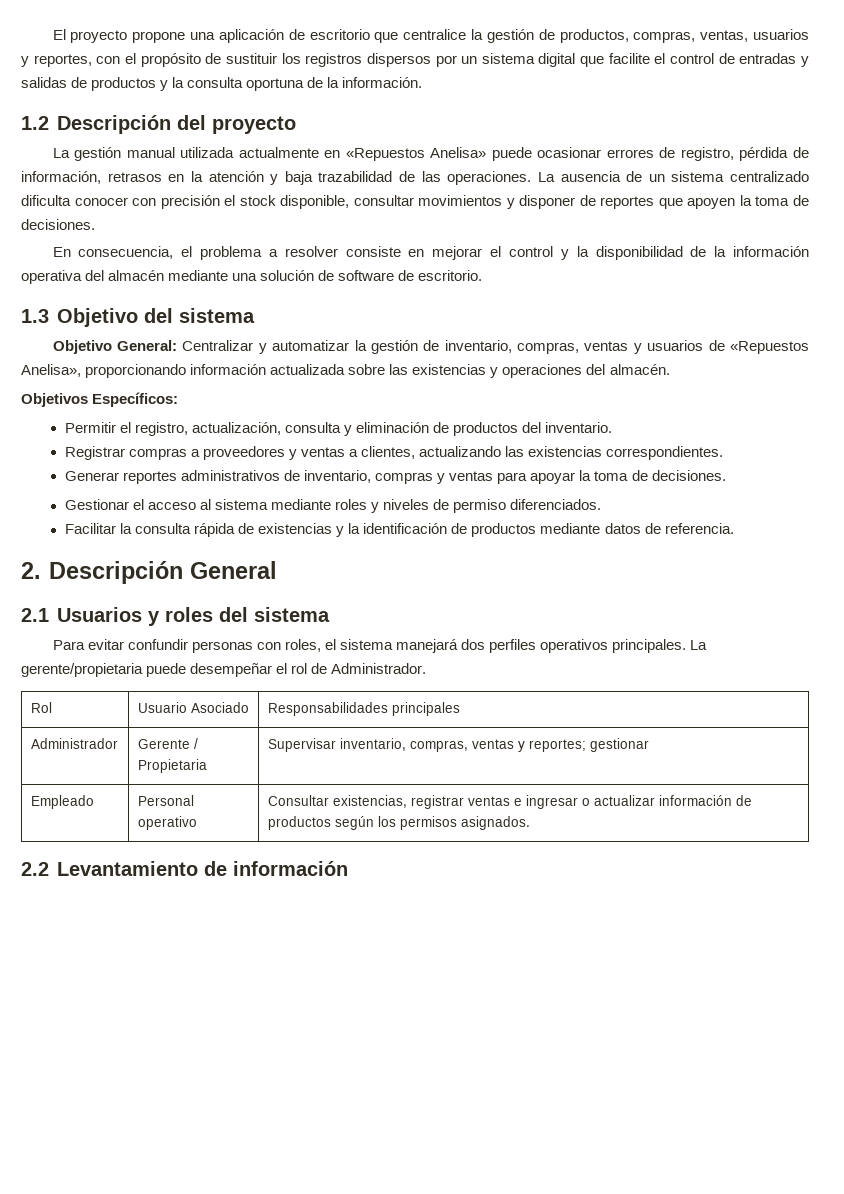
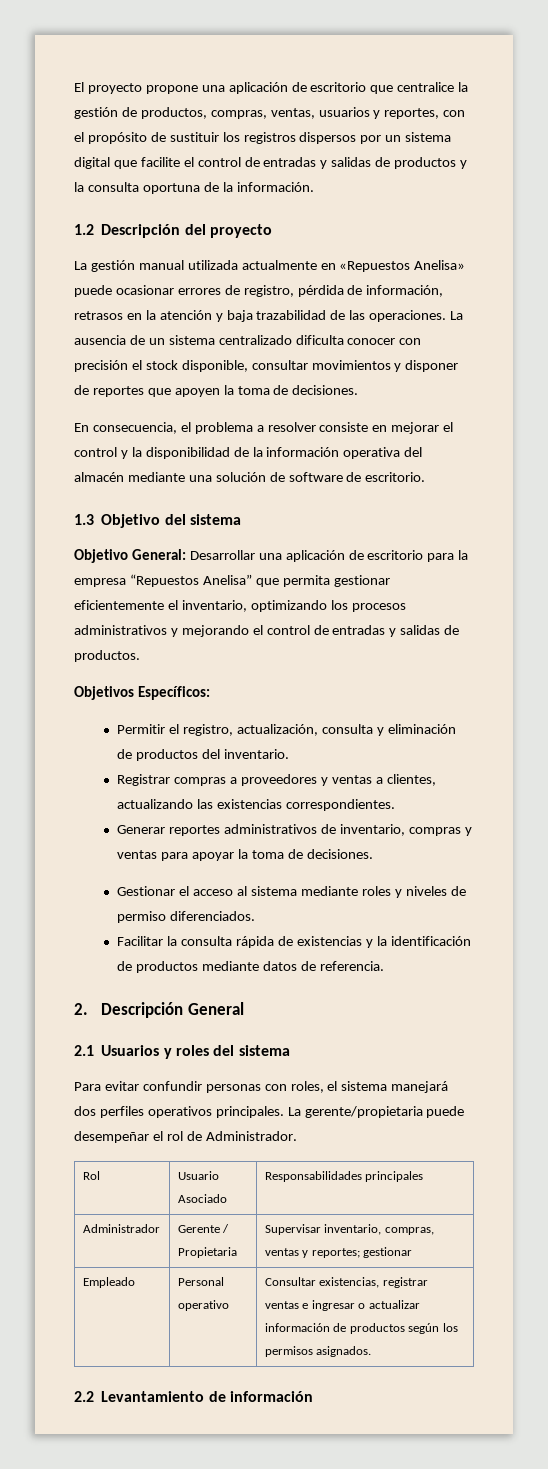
- Objetivo General: Centralizar y automatizar la gestión de inventario, compras, ventas y usuarios de «Repuestos Anelisa», proporcionando información actualizada sobre las existencias y operaciones del almacén.
+ Objetivo General: Desarrollar una aplicación de escritorio para la empresa “Repuestos Anelisa” que permita gestionar eficientemente el inventario, optimizando los procesos administrativos y mejorando el control de entradas y salidas de productos.

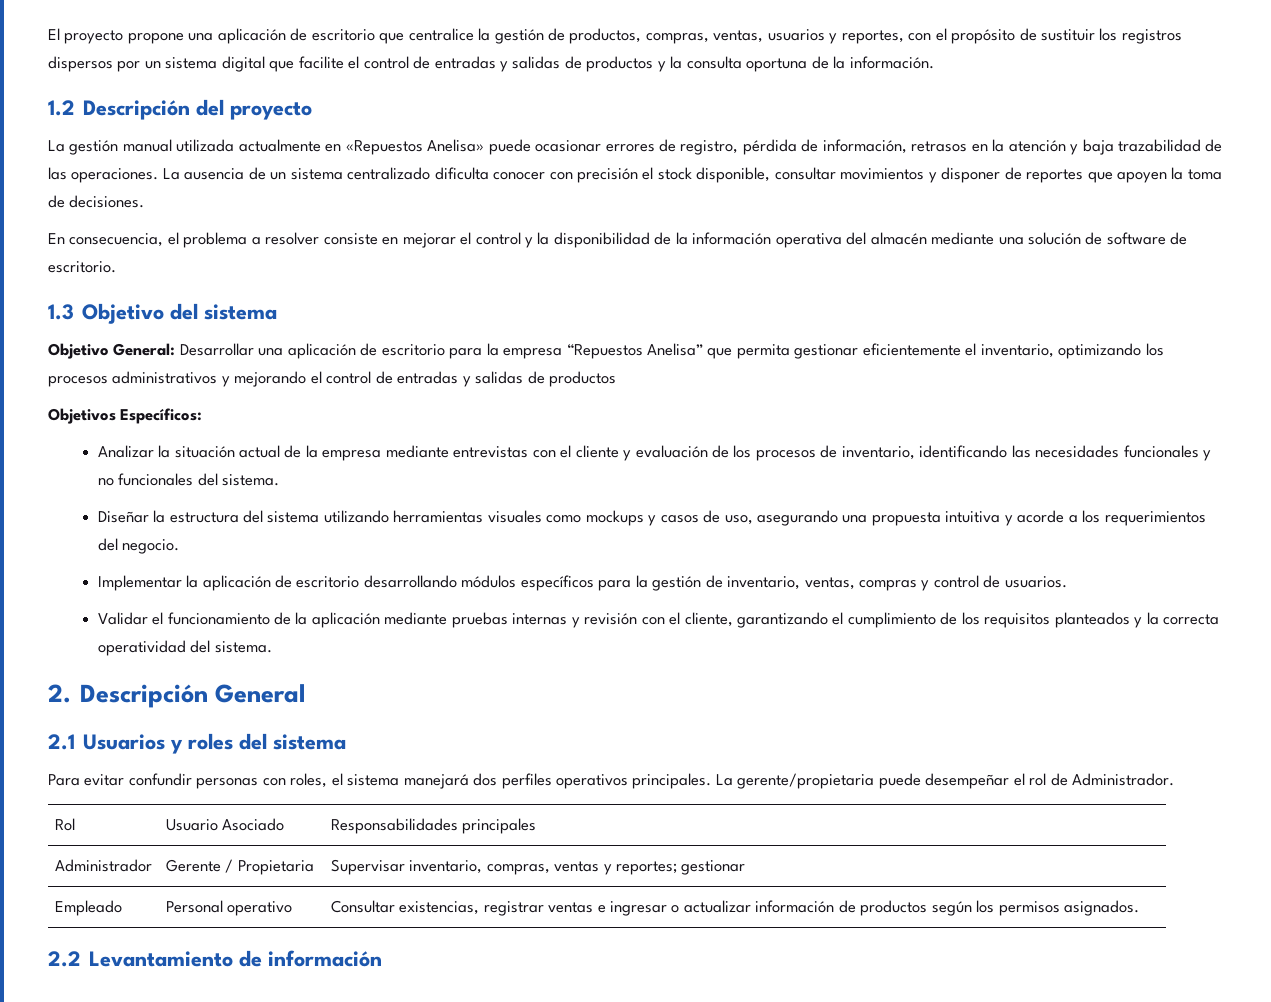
- Objetivo General: Desarrollar una aplicación de escritorio para la empresa “Repuestos Anelisa” que permita gestionar eficientemente el inventario, optimizando los procesos administrativos y mejorando el control de entradas y salidas de productos.
+ Objetivo General: Desarrollar una aplicación de escritorio para la empresa “Repuestos Anelisa” que permita gestionar eficientemente el inventario, optimizando los procesos administrativos y mejorando el control de entradas y salidas de productos
- Permitir el registro, actualización, consulta y eliminación de productos del inventario.
- Registrar compras a proveedores y ventas a clientes, actualizando las existencias correspondientes.
- Generar reportes administrativos de inventario, compras y ventas para apoyar la toma de decisiones.
- Gestionar el acceso al sistema mediante roles y niveles de permiso diferenciados.
- Facilitar la consulta rápida de existencias y la identificación de productos mediante datos de referencia.
+ Analizar la situación actual de la empresa mediante entrevistas con el cliente y evaluación de los procesos de inventario, identificando las necesidades funcionales y no funcionales del sistema.
+ Diseñar la estructura del sistema utilizando herramientas visuales como mockups y casos de uso, asegurando una propuesta intuitiva y acorde a los requerimientos del negocio.
+ Implementar la aplicación de escritorio desarrollando módulos específicos para la gestión de inventario, ventas, compras y control de usuarios.
+ Validar el funcionamiento de la aplicación mediante pruebas internas y revisión con el cliente, garantizando el cumplimiento de los requisitos planteados y la correcta operatividad del sistema.

